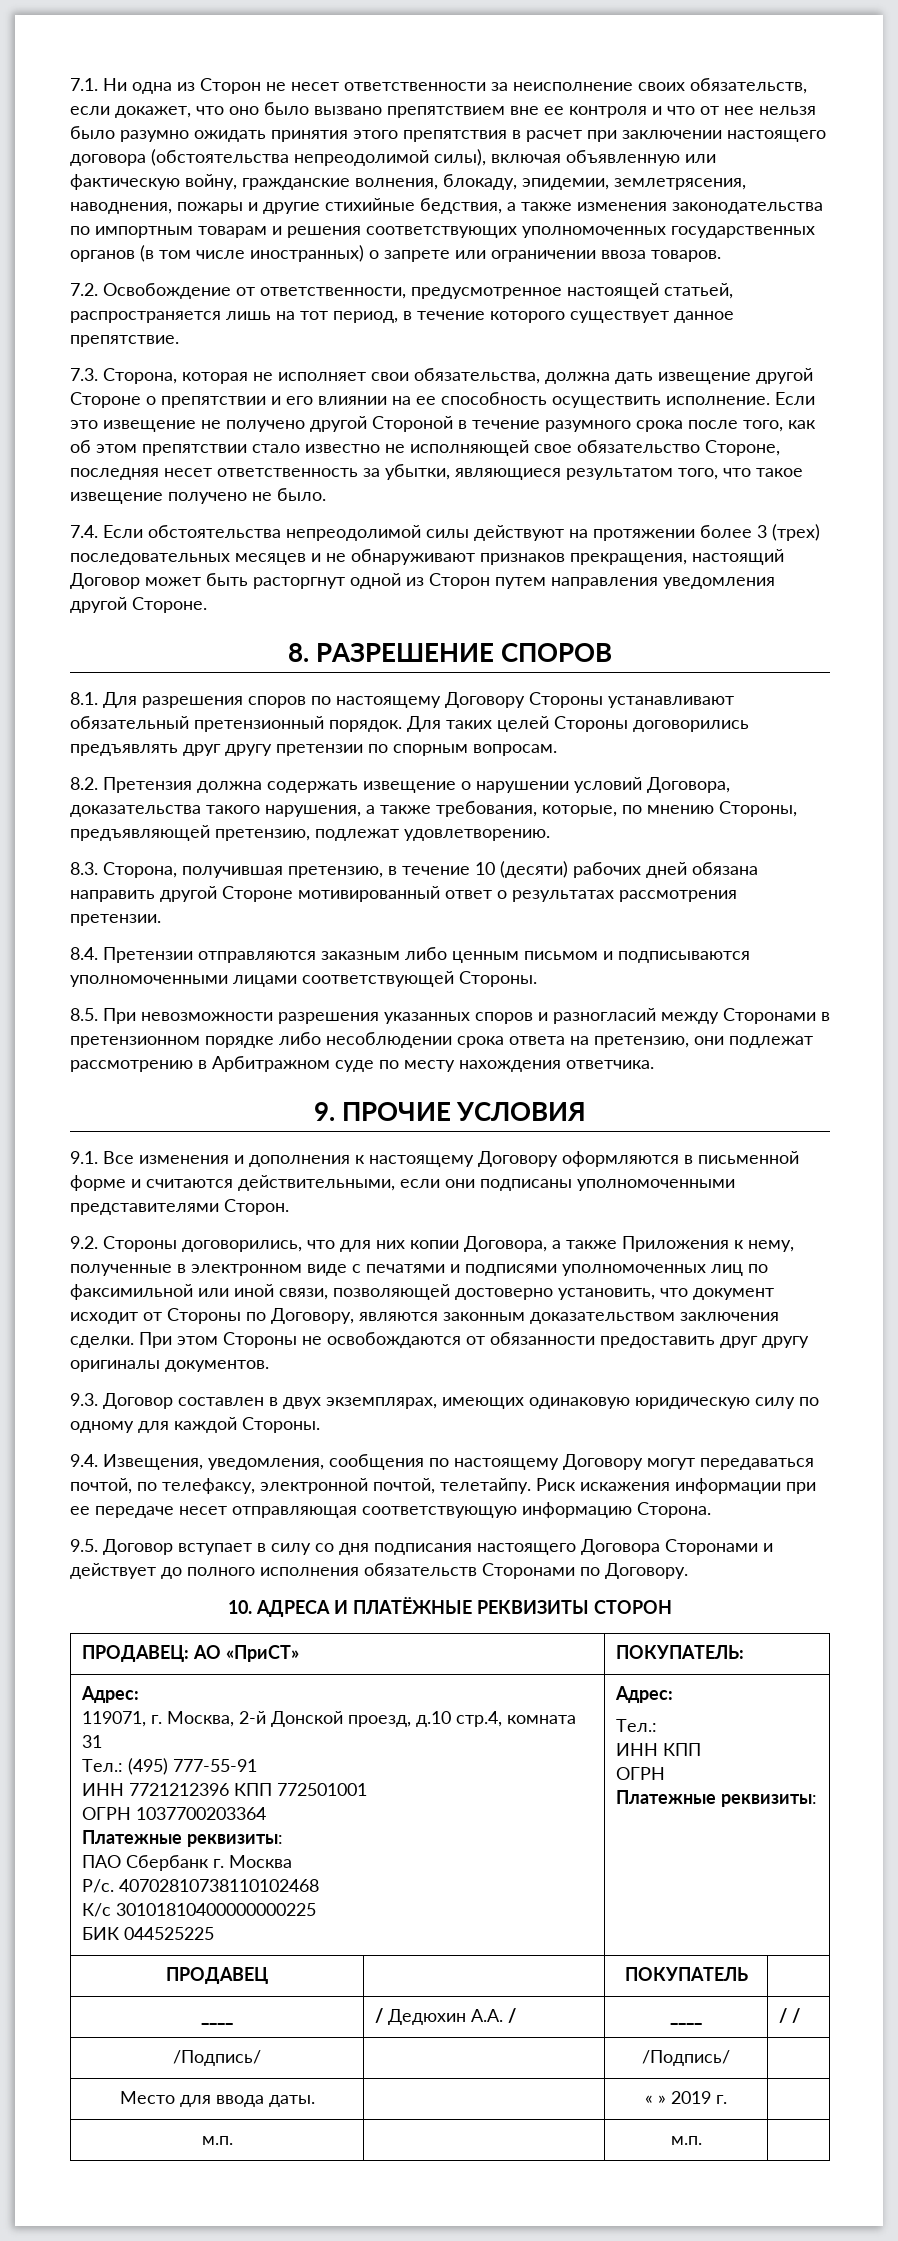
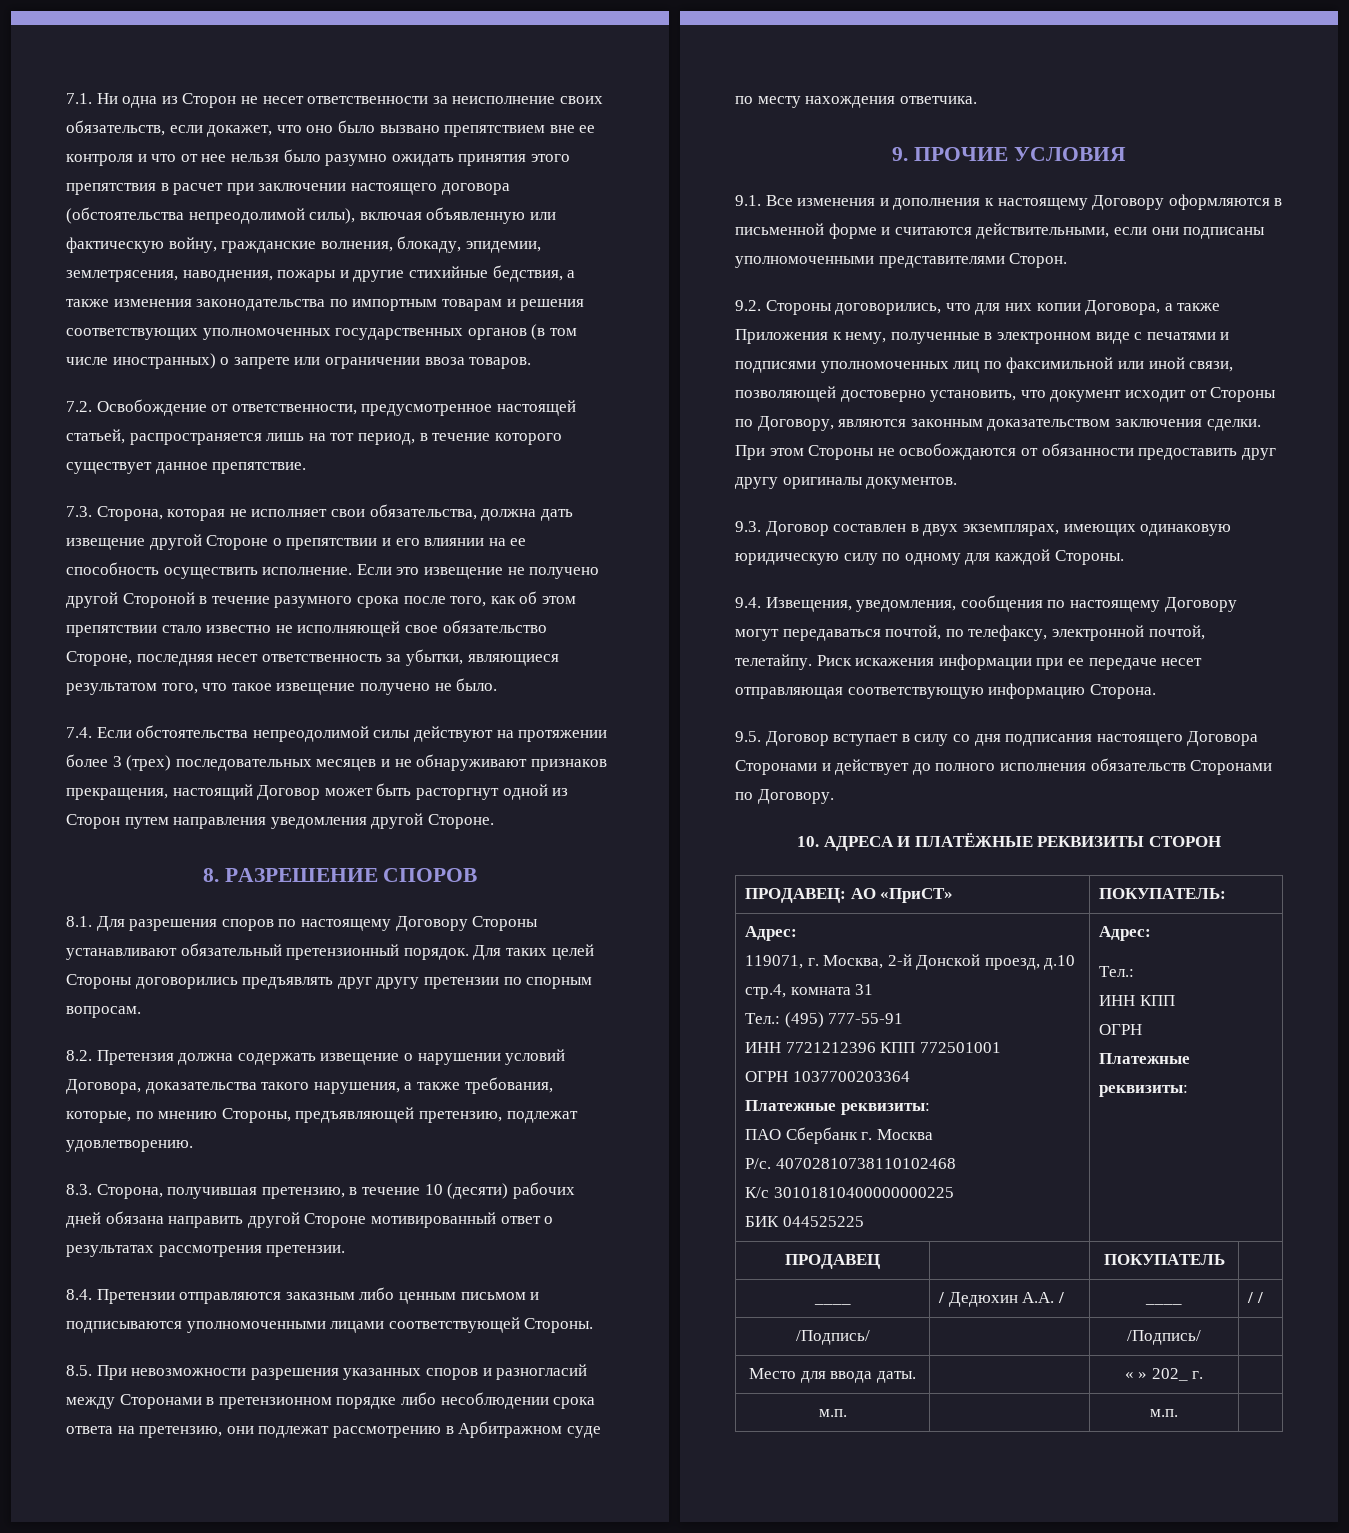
- Место для ввода даты. | | « » 2019 г. |
+ Место для ввода даты. | | « » 202_ г. |

